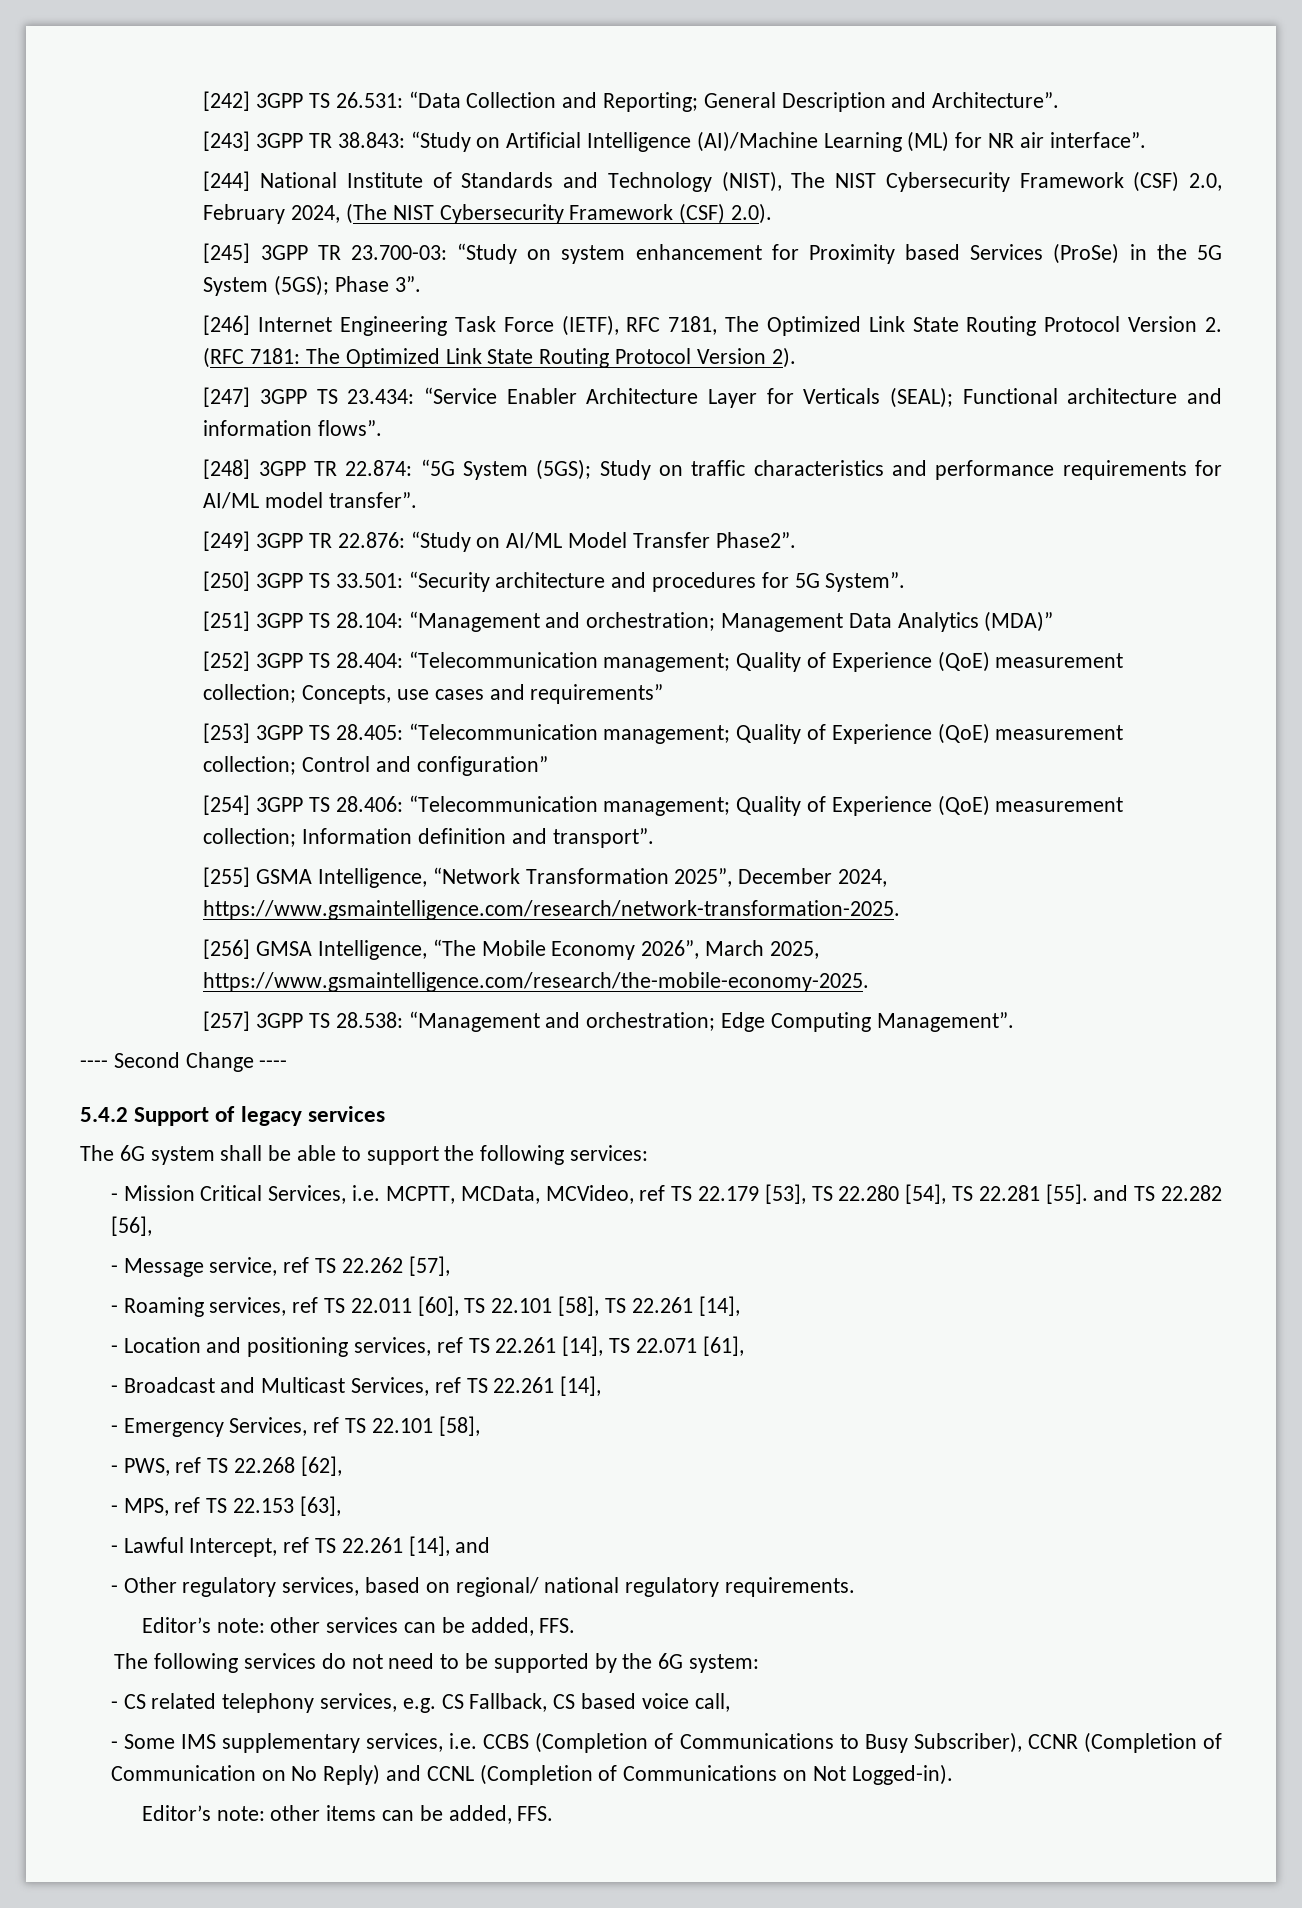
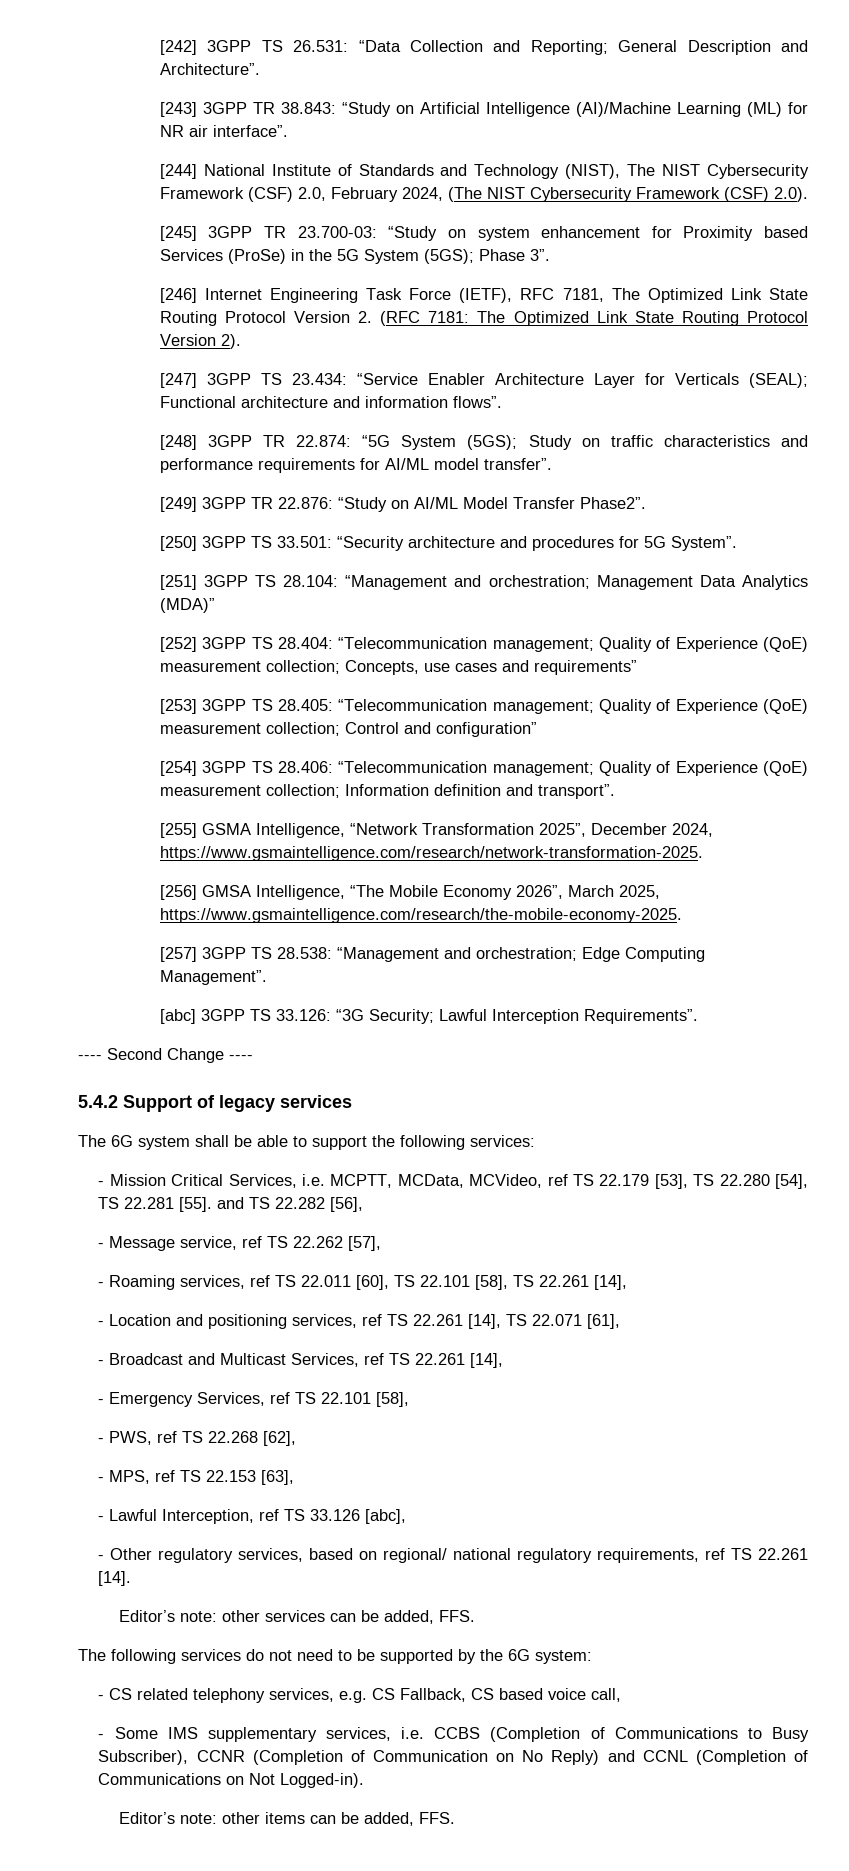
+ [abc] 3GPP TS 33.126: “3G Security; Lawful Interception Requirements”.
- - Lawful Intercept, ref TS 22.261 [14], and
+ - Lawful Interception, ref TS 33.126 [abc],
- - Other regulatory services, based on regional/ national regulatory requirements.
+ - Other regulatory services, based on regional/ national regulatory requirements, ref TS 22.261 [14].

